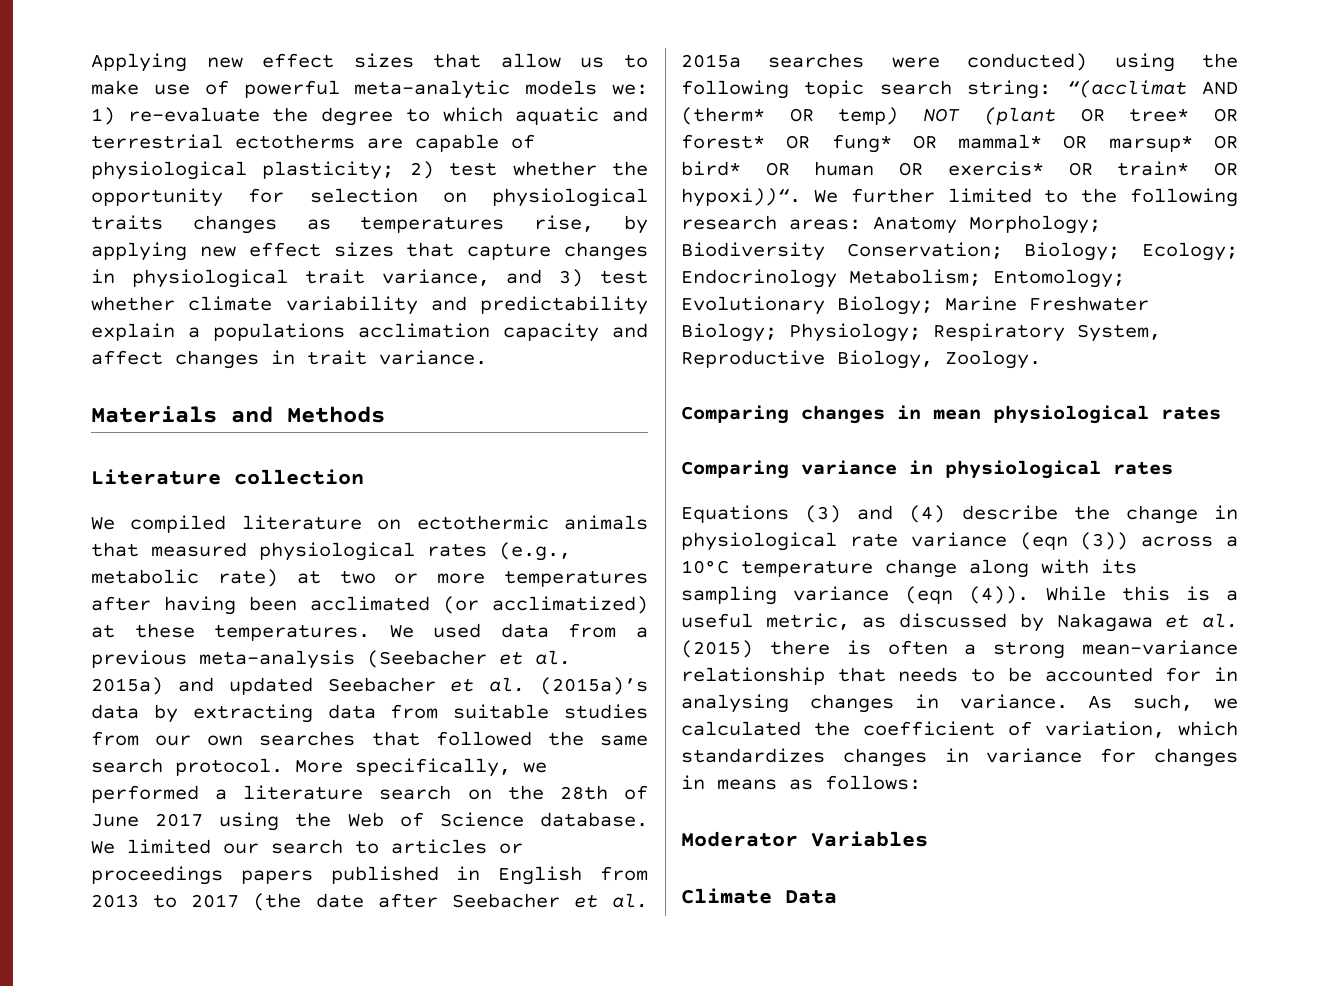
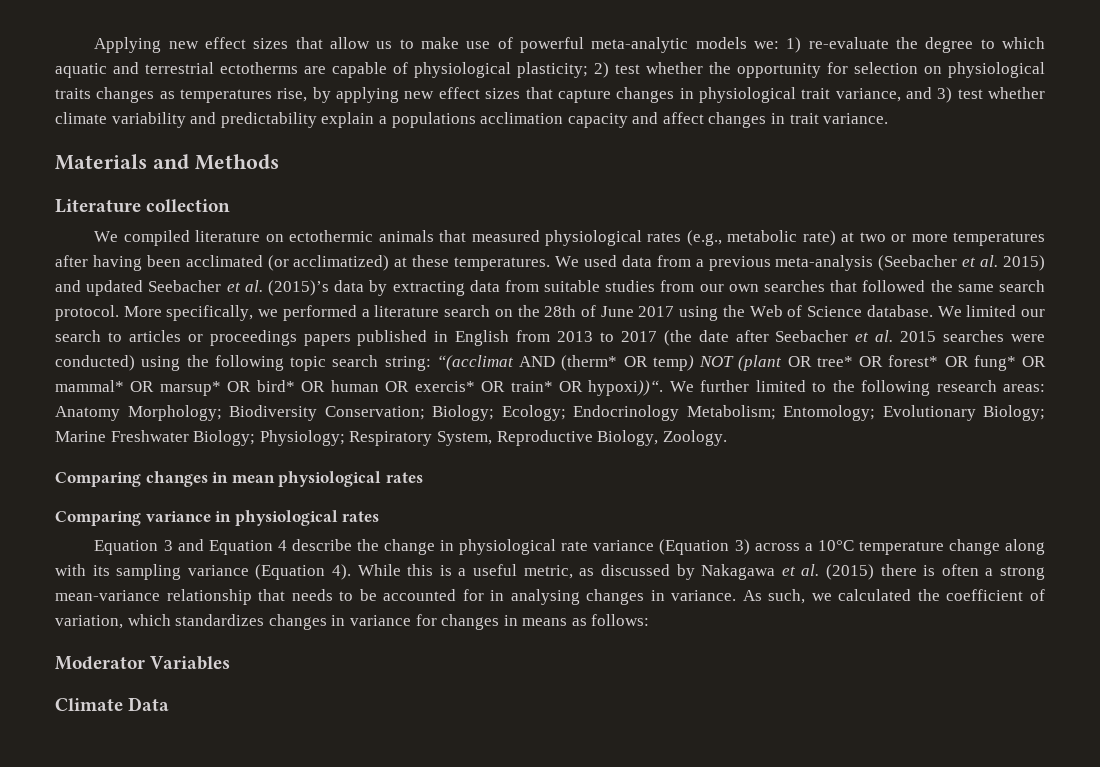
- We used data from a previous meta-analysis (Seebacher et al. 2015a) and updated Seebacher et al. (2015a)’s data by extracting data from suitable studies from our own searches that followed the same search protocol.
+ We used data from a previous meta-analysis (Seebacher et al. 2015) and updated Seebacher et al. (2015)’s data by extracting data from suitable studies from our own searches that followed the same search protocol.
- We limited our search to articles or proceedings papers published in English from 2013 to 2017 (the date after Seebacher et al. 2015a searches were conducted) using the following topic search string: “(acclimat AND (therm* OR temp) NOT (plant OR tree* OR forest* OR fung* OR mammal* OR marsup* OR bird* OR human OR exercis* OR train* OR hypoxi))“.
+ We limited our search to articles or proceedings papers published in English from 2013 to 2017 (the date after Seebacher et al. 2015 searches were conducted) using the following topic search string: “(acclimat AND (therm* OR temp) NOT (plant OR tree* OR forest* OR fung* OR mammal* OR marsup* OR bird* OR human OR exercis* OR train* OR hypoxi))“.
- Equations (3) and (4) describe the change in physiological rate variance (eqn (3)) across a 10°C temperature change along with its sampling variance (eqn (4)).
+ Equation 3 and Equation 4 describe the change in physiological rate variance (Equation 3) across a 10°C temperature change along with its sampling variance (Equation 4).

